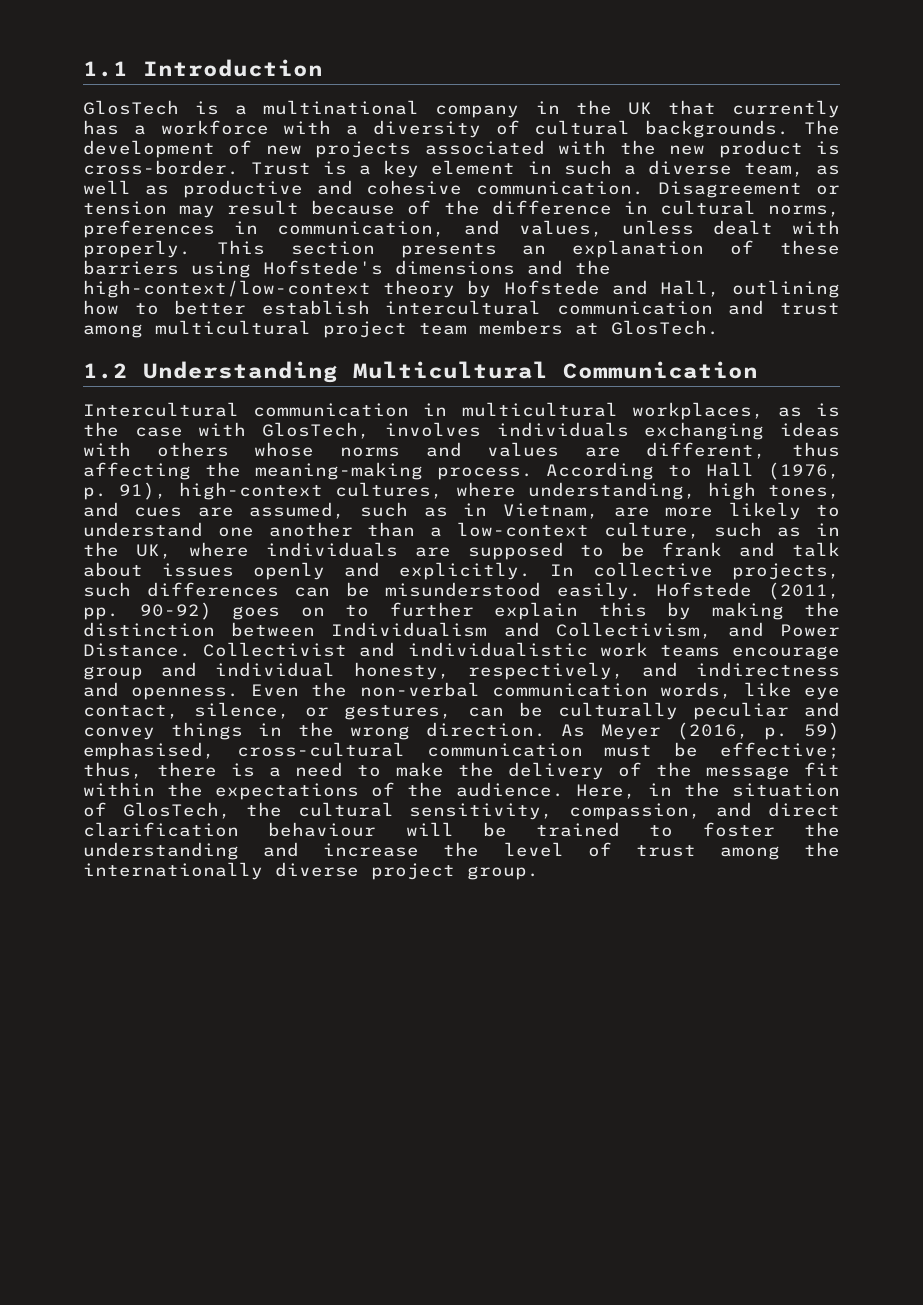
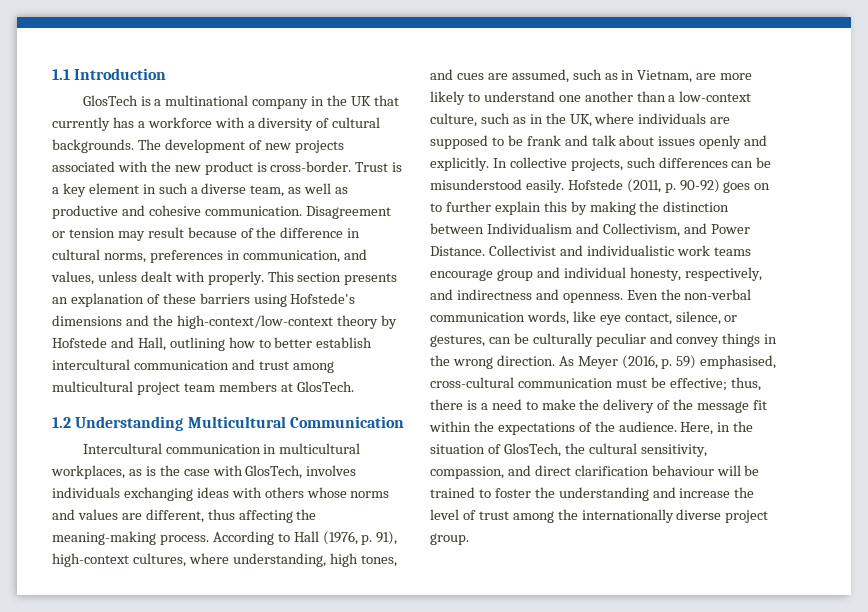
- Hofstede (2011, pp. 90-92) goes on to further explain this by making the distinction between Individualism and Collectivism, and Power Distance.
+ Hofstede (2011, p. 90-92) goes on to further explain this by making the distinction between Individualism and Collectivism, and Power Distance.

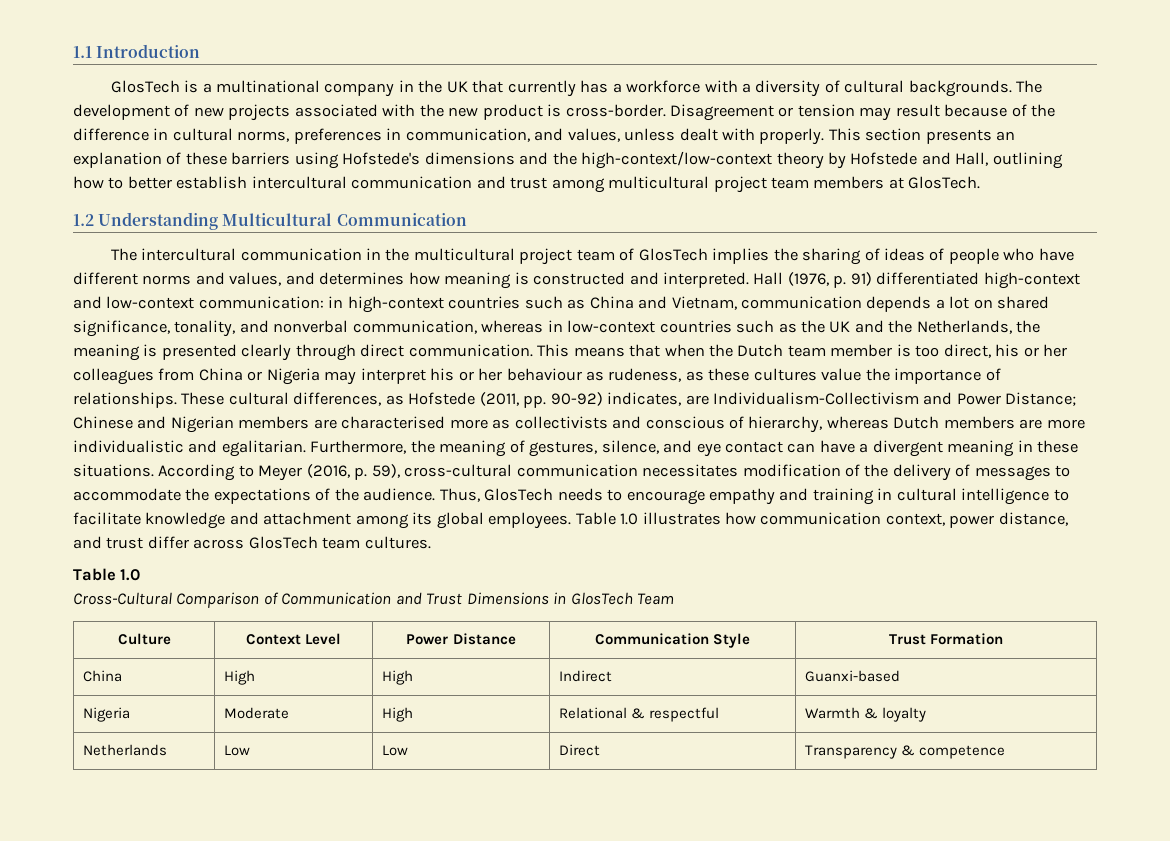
- Trust is a key element in such a diverse team, as well as productive and cohesive communication.
- Intercultural communication in multicultural workplaces, as is the case with GlosTech, involves individuals exchanging ideas with others whose norms and values are different, thus affecting the meaning-making process. According to Hall (1976, p. 91), high-context cultures, where understanding, high tones, and cues are assumed, such as in Vietnam, are more likely to understand one another than a low-context culture, such as in the UK, where individuals are supposed to be frank and talk about issues openly and explicitly. In collective projects, such differences can be misunderstood easily. Hofstede (2011, p. 90-92) goes on to further explain this by making the distinction between Individualism and Collectivism, and Power Distance. Collectivist and individualistic work teams encourage group and individual honesty, respectively, and indirectness and openness. Even the non-verbal communication words, like eye contact, silence, or gestures, can be culturally peculiar and convey things in the wrong direction. As Meyer (2016, p. 59) emphasised, cross-cultural communication must be effective; thus, there is a need to make the delivery of the message fit within the expectations of the audience.
+ The intercultural communication in the multicultural project team of GlosTech implies the sharing of ideas of people who have different norms and values, and determines how meaning is constructed and interpreted. Hall (1976, p. 91) differentiated high-context and low-context communication: in high-context countries such as China and Vietnam, communication depends a lot on shared significance, tonality, and nonverbal communication, whereas in low-context countries such as the UK and the Netherlands, the meaning is presented clearly through direct communication. This means that when the Dutch team member is too direct, his or her colleagues from China or Nigeria may interpret his or her behaviour as rudeness, as these cultures value the importance of relationships. These cultural differences, as Hofstede (2011, pp. 90-92) indicates, are Individualism-Collectivism and Power Distance; Chinese and Nigerian members are characterised more as collectivists and conscious of hierarchy, whereas Dutch members are more individualistic and egalitarian. Furthermore, the meaning of gestures, silence, and eye contact can have a divergent meaning in these situations. According to Meyer (2016, p. 59), cross-cultural communication necessitates modification of the delivery of messages to accommodate the expectations of the audience.
- Here, in the situation of GlosTech, the cultural sensitivity, compassion, and direct clarification behaviour will be trained to foster the understanding and increase the level of trust among the internationally diverse project group.
+ Thus, GlosTech needs to encourage empathy and training in cultural intelligence to facilitate knowledge and attachment among its global employees. Table 1.0 illustrates how communication context, power distance, and trust differ across GlosTech team cultures.
+ Table 1.0
+ Cross-Cultural Comparison of Communication and Trust Dimensions in GlosTech Team
+ Culture | Context Level | Power Distance | Communication Style | Trust Formation
+ China | High | High | Indirect | Guanxi-based
+ Nigeria | Moderate | High | Relational & respectful | Warmth & loyalty
+ Netherlands | Low | Low | Direct | Transparency & competence

